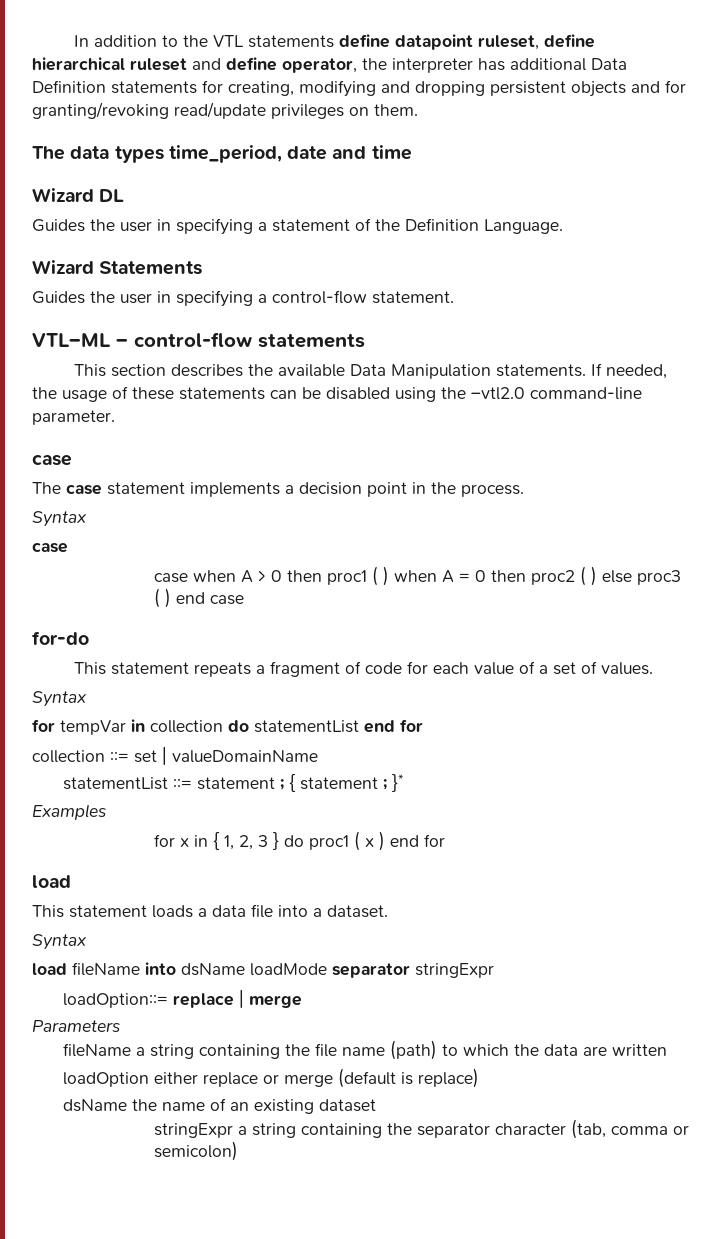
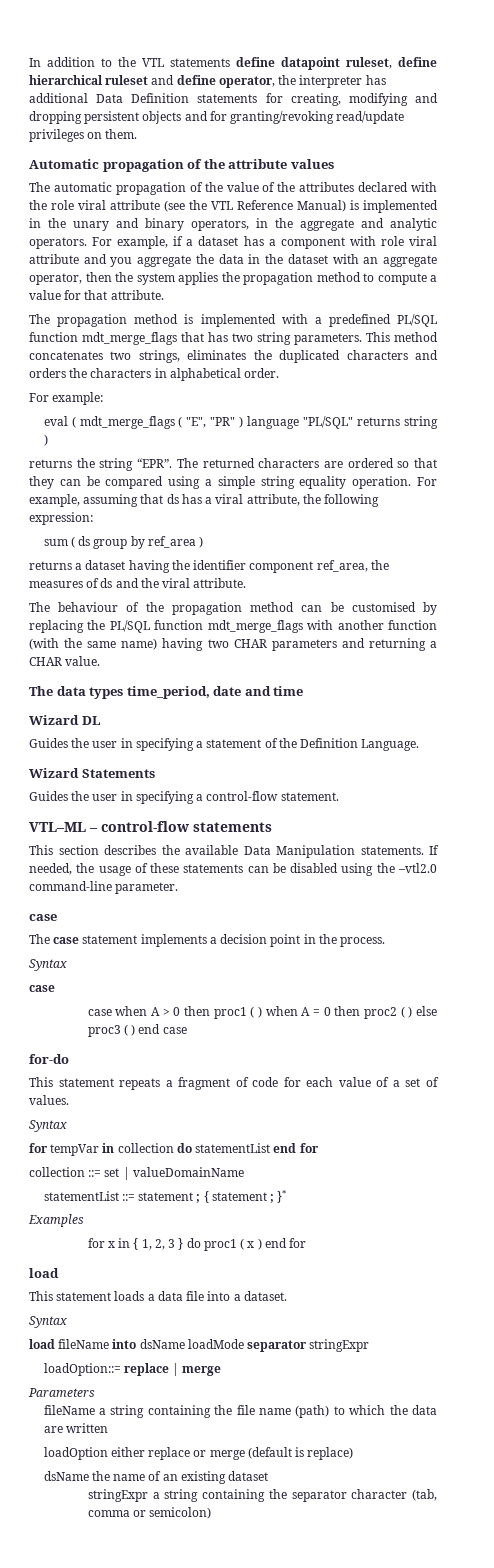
+ Automatic propagation of the attribute values
+ The automatic propagation of the value of the attributes declared with the role viral attribute (see the VTL Reference Manual) is implemented in the unary and binary operators, in the aggregate and analytic operators. For example, if a dataset has a component with role viral attribute and you aggregate the data in the dataset with an aggregate operator, then the system applies the propagation method to compute a value for that attribute.
+ The propagation method is implemented with a predefined PL/SQL function mdt_merge_flags that has two string parameters. This method concatenates two strings, eliminates the duplicated characters and orders the characters in alphabetical order.
+ For example:
+ eval ( mdt_merge_flags ( "E", "PR" ) language "PL/SQL" returns string )
+ returns the string “EPR”. The returned characters are ordered so that they can be compared using a simple string equality operation. For example, assuming that ds has a viral attribute, the following expression:
+ sum ( ds group by ref_area )
+ returns a dataset having the identifier component ref_area, the measures of ds and the viral attribute.
+ The behaviour of the propagation method can be customised by replacing the PL/SQL function mdt_merge_flags with another function (with the same name) having two CHAR parameters and returning a CHAR value.

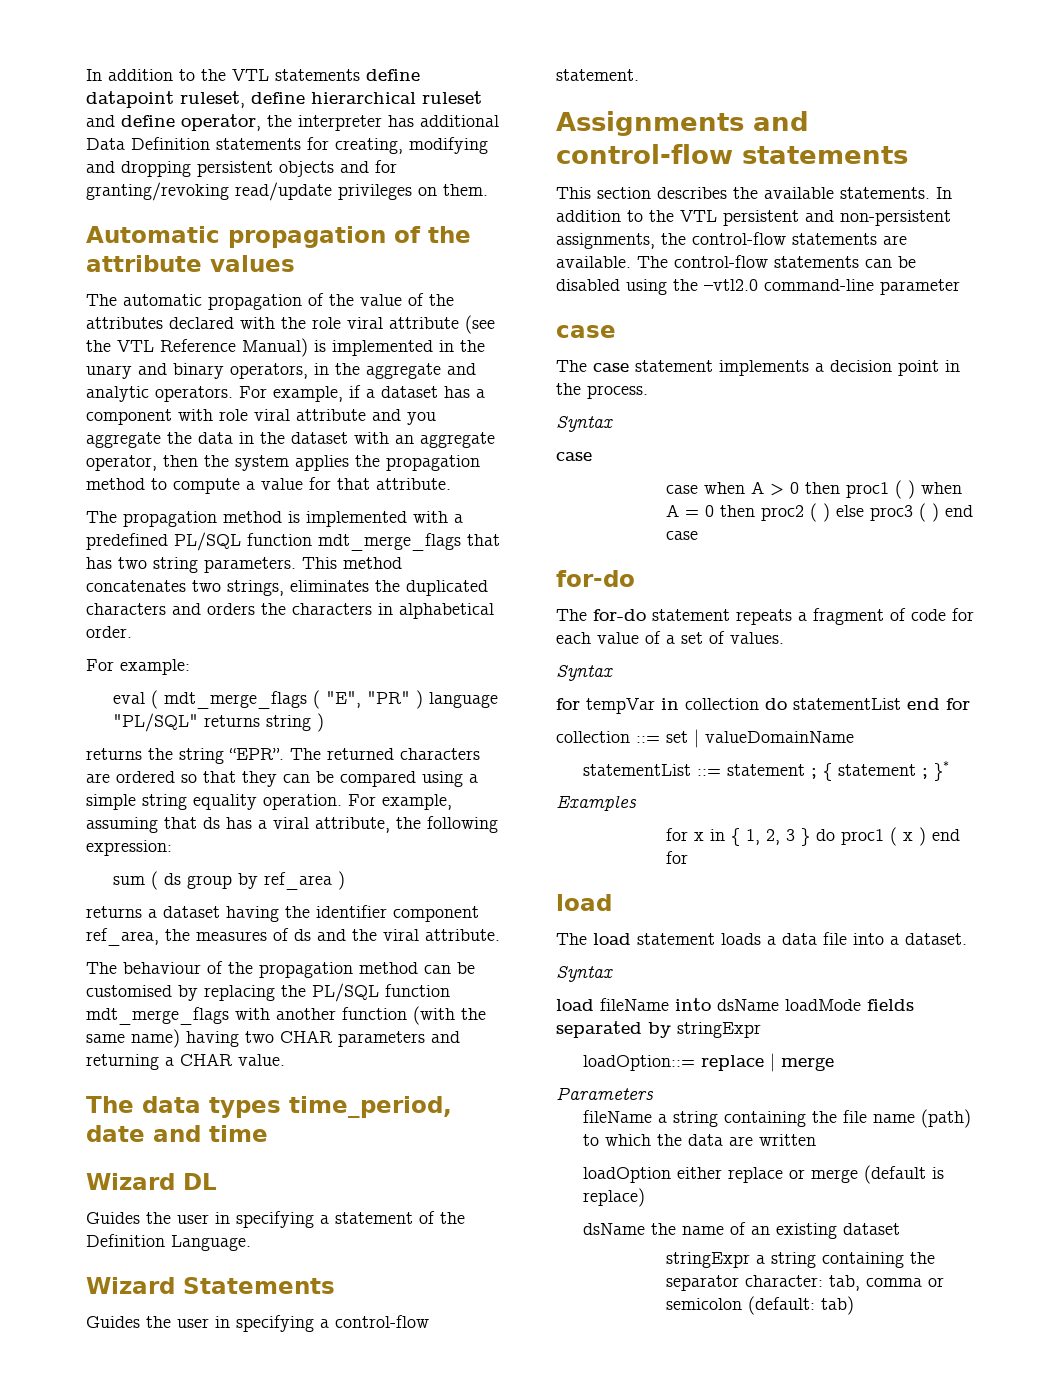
- VTL–ML – control-flow statements
+ Assignments and control-flow statements
- This section describes the available Data Manipulation statements. If needed, the usage of these statements can be disabled using the –vtl2.0 command-line parameter.
+ This section describes the available statements. In addition to the VTL persistent and non-persistent assignments, the control-flow statements are available. The control-flow statements can be disabled using the –vtl2.0 command-line parameter
- This statement repeats a fragment of code for each value of a set of values.
+ The for-do statement repeats a fragment of code for each value of a set of values.
- This statement loads a data file into a dataset.
+ The load statement loads a data file into a dataset.
- load fileName into dsName loadMode separator stringExpr
+ load fileName into dsName loadMode fields separated by stringExpr
- stringExpr a string containing the separator character (tab, comma or semicolon)
+ stringExpr a string containing the separator character: tab, comma or semicolon (default: tab)

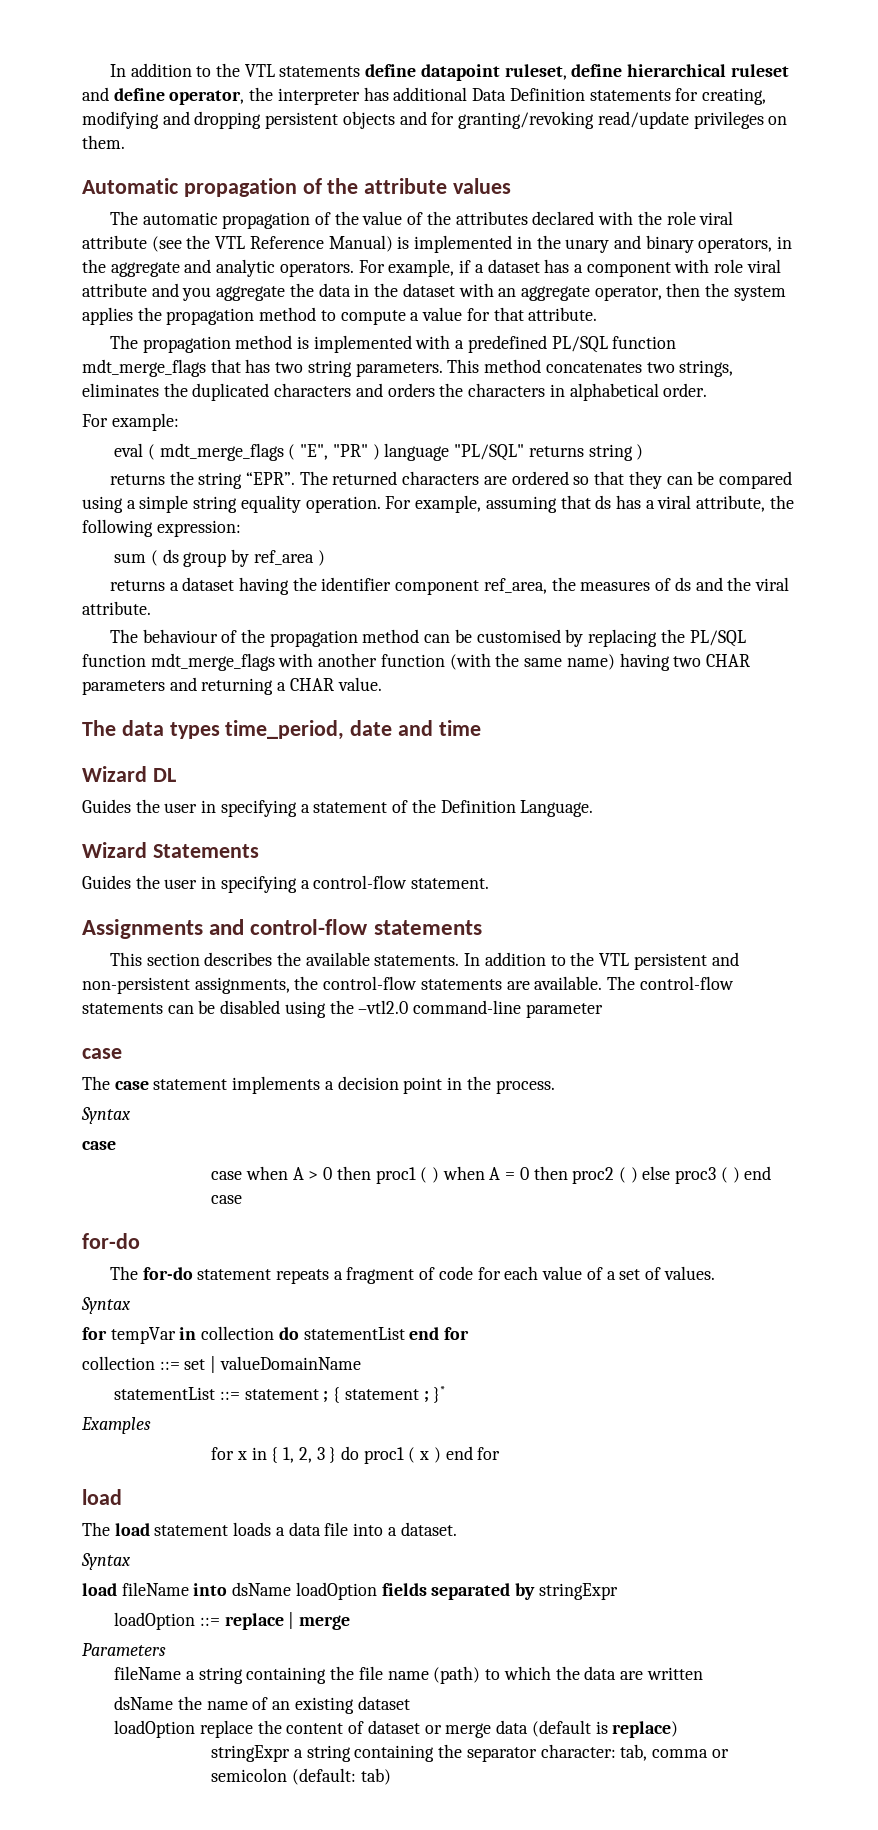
- load fileName into dsName loadMode fields separated by stringExpr
+ load fileName into dsName loadOption fields separated by stringExpr
- loadOption::= replace | merge
+ loadOption ::= replace | merge
- loadOption either replace or merge (default is replace)
+ loadOption replace the content of dataset or merge data (default is replace)

